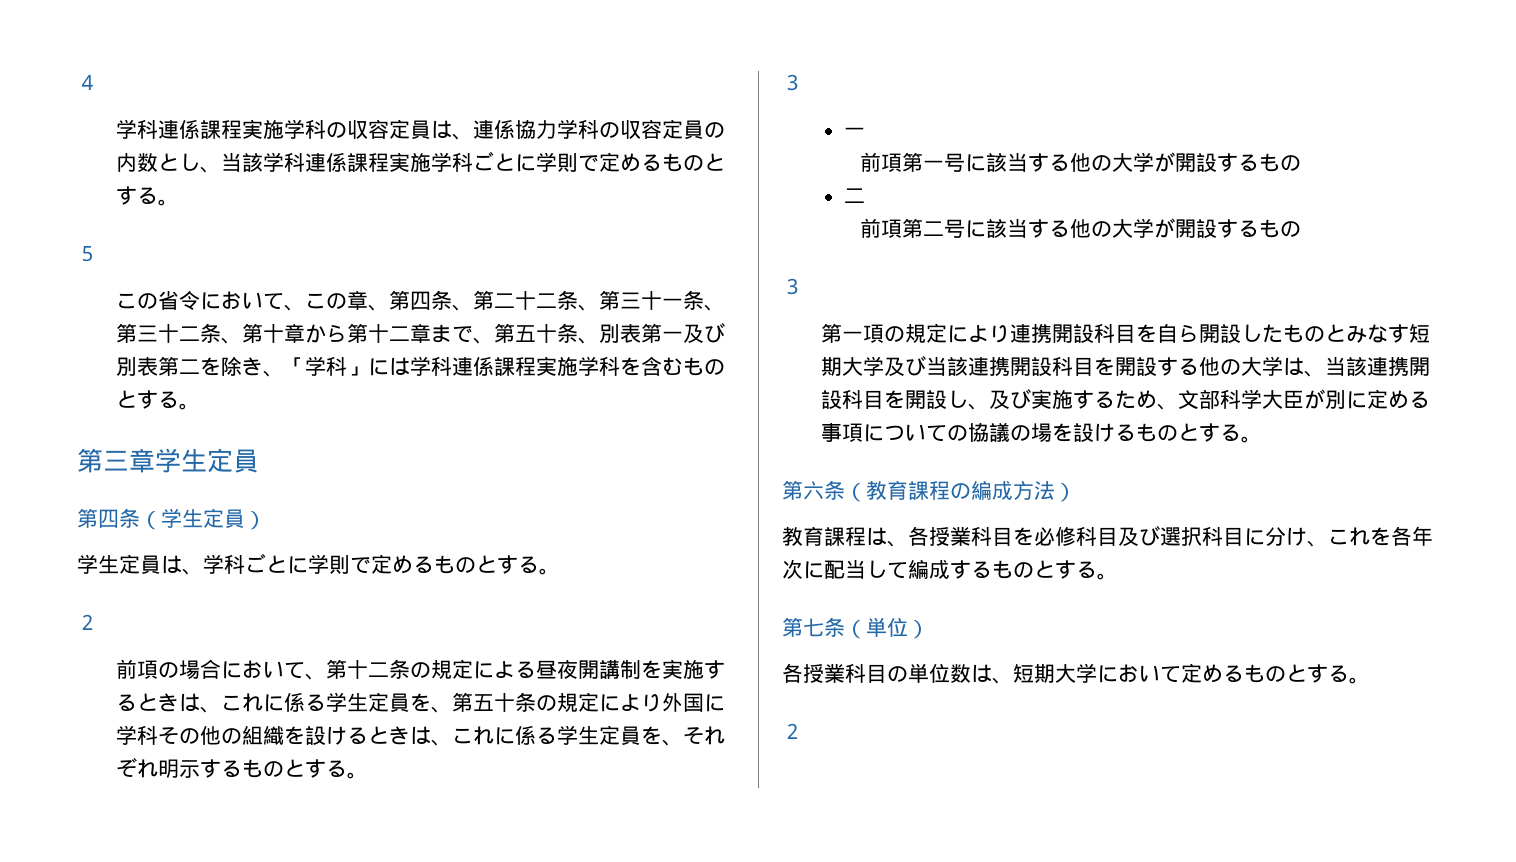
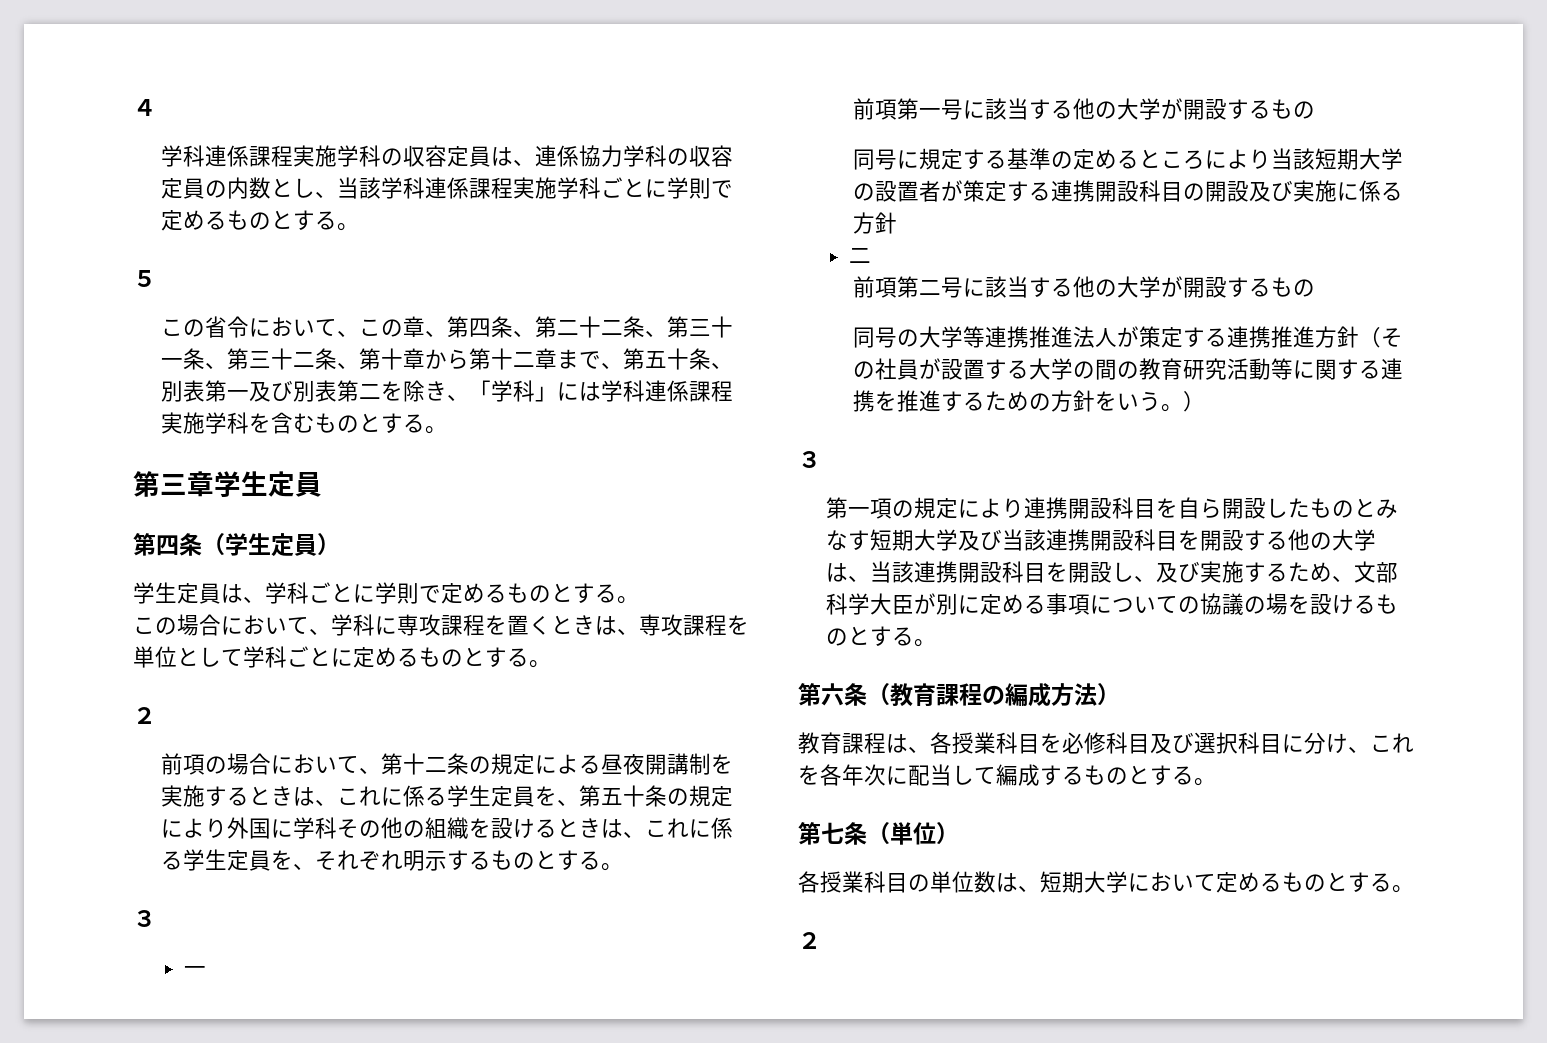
+ この場合において、学科に専攻課程を置くときは、専攻課程を単位として学科ごとに定めるものとする。
+ 同号に規定する基準の定めるところにより当該短期大学の設置者が策定する連携開設科目の開設及び実施に係る方針
+ 同号の大学等連携推進法人が策定する連携推進方針（その社員が設置する大学の間の教育研究活動等に関する連携を推進するための方針をいう。）

